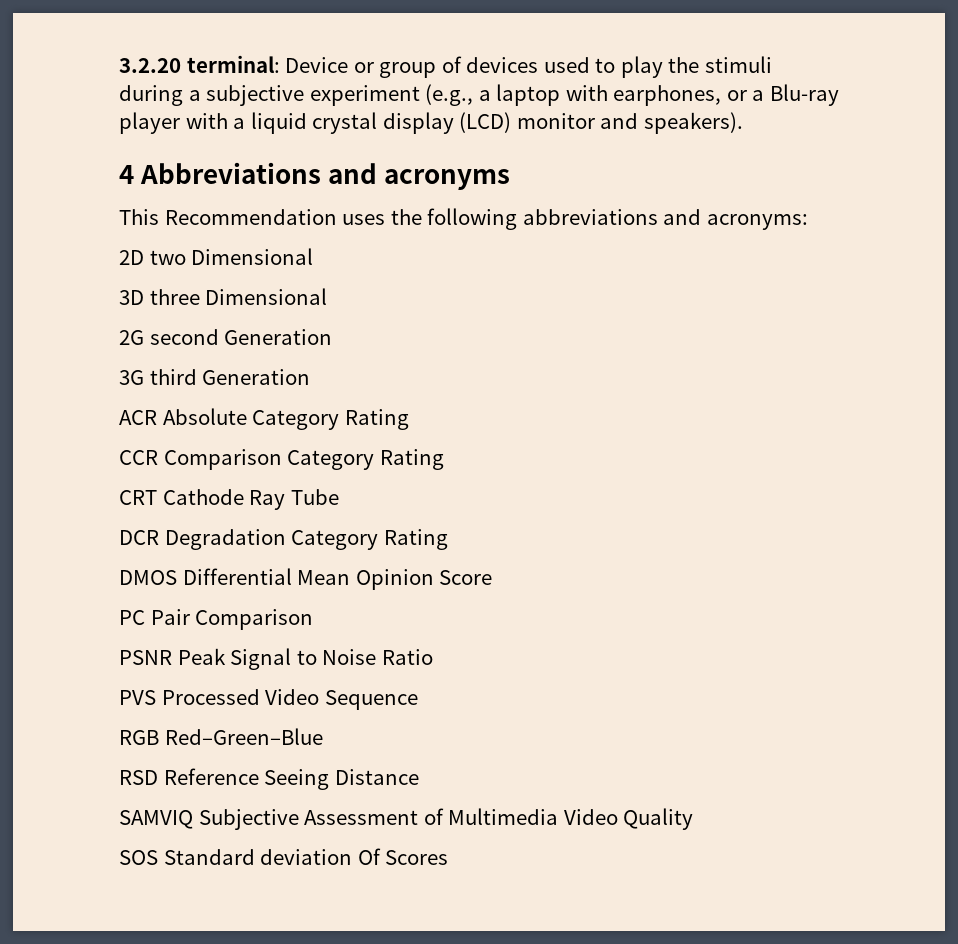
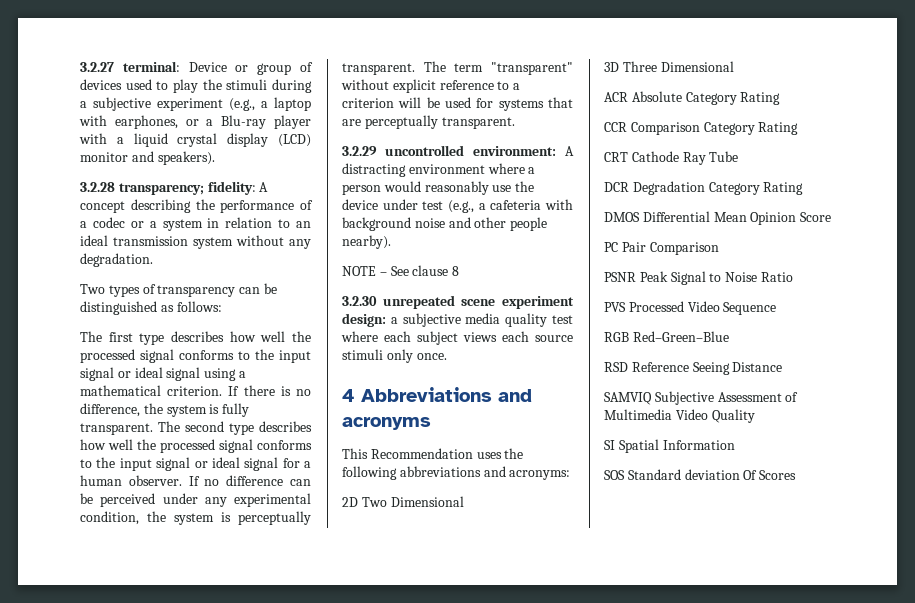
- 3.2.20 terminal: Device or group of devices used to play the stimuli during a subjective experiment (e.g., a laptop with earphones, or a Blu-ray player with a liquid crystal display (LCD) monitor and speakers).
+ 3.2.27 terminal: Device or group of devices used to play the stimuli during a subjective experiment (e.g., a laptop with earphones, or a Blu-ray player with a liquid crystal display (LCD) monitor and speakers).
+ 3.2.28 transparency; fidelity: A concept describing the performance of a codec or a system in relation to an ideal transmission system without any degradation.
+ Two types of transparency can be distinguished as follows:
+ The first type describes how well the processed signal conforms to the input signal or ideal signal using a mathematical criterion. If there is no difference, the system is fully transparent. The second type describes how well the processed signal conforms to the input signal or ideal signal for a human observer. If no difference can be perceived under any experimental condition, the system is perceptually transparent. The term "transparent" without explicit reference to a criterion will be used for systems that are perceptually transparent.
+ 3.2.29 uncontrolled environment: A distracting environment where a person would reasonably use the device under test (e.g., a cafeteria with background noise and other people nearby).
+ NOTE – See clause 8
+ 3.2.30 unrepeated scene experiment design: a subjective media quality test where each subject views each source stimuli only once.
- 2D two Dimensional
+ 2D Two Dimensional
- 3D three Dimensional
- 2G second Generation
- 3G third Generation
+ 3D Three Dimensional
+ SI Spatial Information

